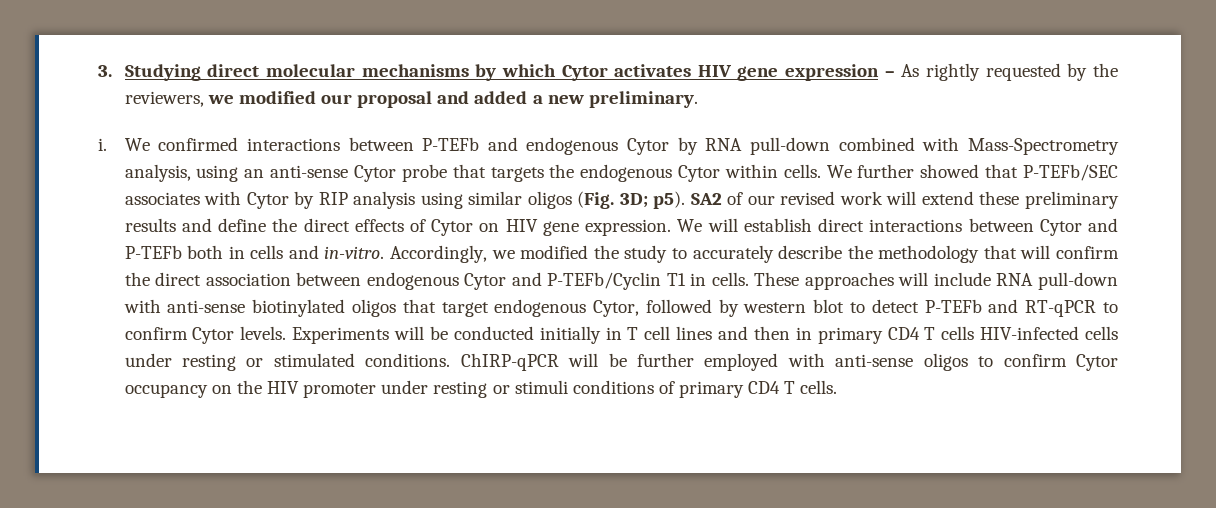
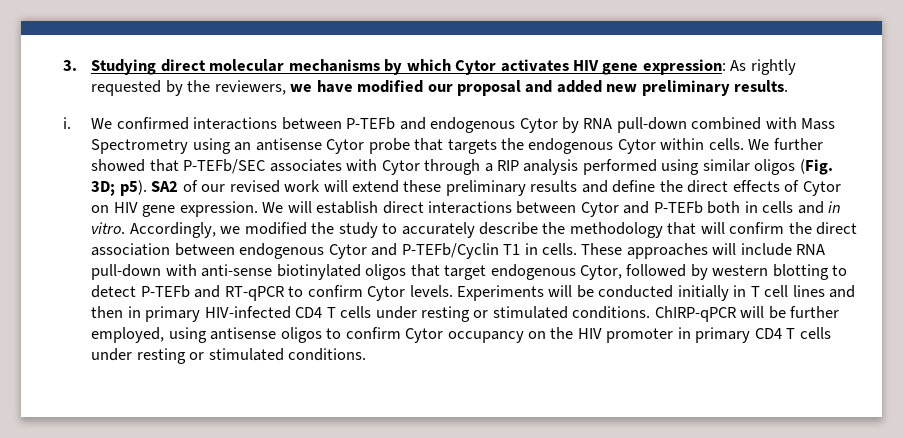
- 3. Studying direct molecular mechanisms by which Cytor activates HIV gene expression – As rightly requested by the reviewers, we modified our proposal and added a new preliminary.
+ 3. Studying direct molecular mechanisms by which Cytor activates HIV gene expression: As rightly requested by the reviewers, we have modified our proposal and added new preliminary results.
- We confirmed interactions between P-TEFb and endogenous Cytor by RNA pull-down combined with Mass-Spectrometry analysis, using an anti-sense Cytor probe that targets the endogenous Cytor within cells.
+ We confirmed interactions between P-TEFb and endogenous Cytor by RNA pull-down combined with Mass Spectrometry using an antisense Cytor probe that targets the endogenous Cytor within cells.
- We further showed that P-TEFb/SEC associates with Cytor by RIP analysis using similar oligos (Fig. 3D; p5).
+ We further showed that P-TEFb/SEC associates with Cytor through a RIP analysis performed using similar oligos (Fig. 3D; p5).
- We will establish direct interactions between Cytor and P-TEFb both in cells and in-vitro.
+ We will establish direct interactions between Cytor and P-TEFb both in cells and in vitro.
- These approaches will include RNA pull-down with anti-sense biotinylated oligos that target endogenous Cytor, followed by western blot to detect P-TEFb and RT-qPCR to confirm Cytor levels.
+ These approaches will include RNA pull-down with anti-sense biotinylated oligos that target endogenous Cytor, followed by western blotting to detect P-TEFb and RT-qPCR to confirm Cytor levels.
- Experiments will be conducted initially in T cell lines and then in primary CD4 T cells HIV-infected cells under resting or stimulated conditions.
+ Experiments will be conducted initially in T cell lines and then in primary HIV-infected CD4 T cells under resting or stimulated conditions.
- ChIRP-qPCR will be further employed with anti-sense oligos to confirm Cytor occupancy on the HIV promoter under resting or stimuli conditions of primary CD4 T cells.
+ ChIRP-qPCR will be further employed, using antisense oligos to confirm Cytor occupancy on the HIV promoter in primary CD4 T cells under resting or stimulated conditions.

